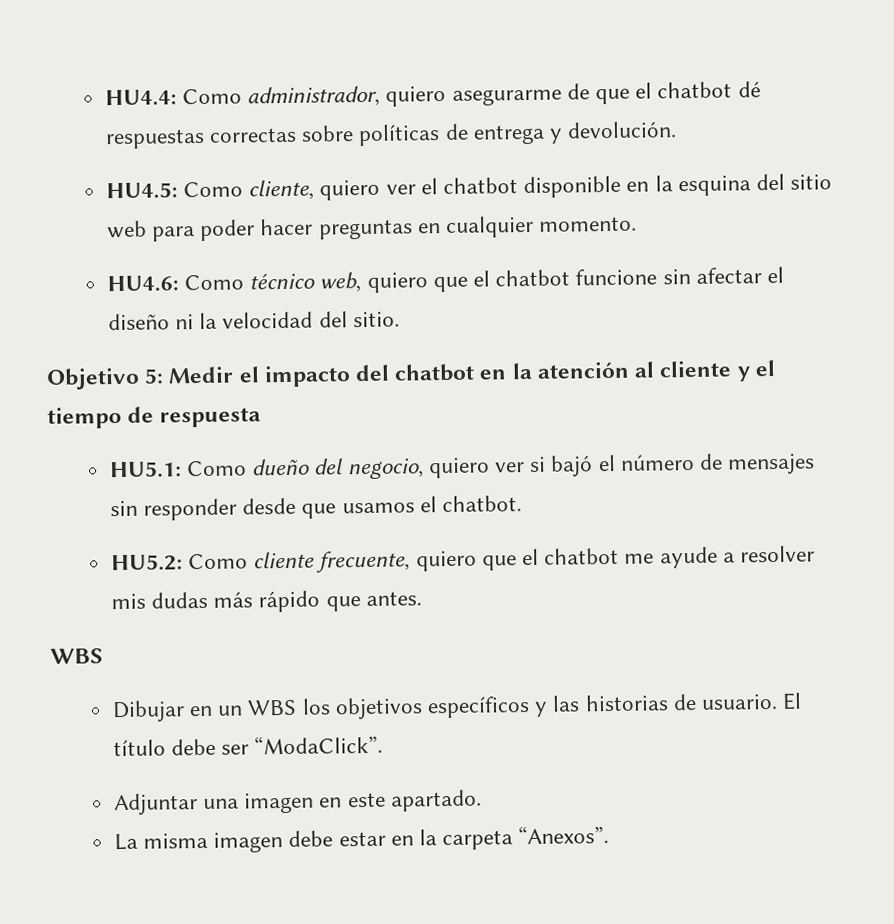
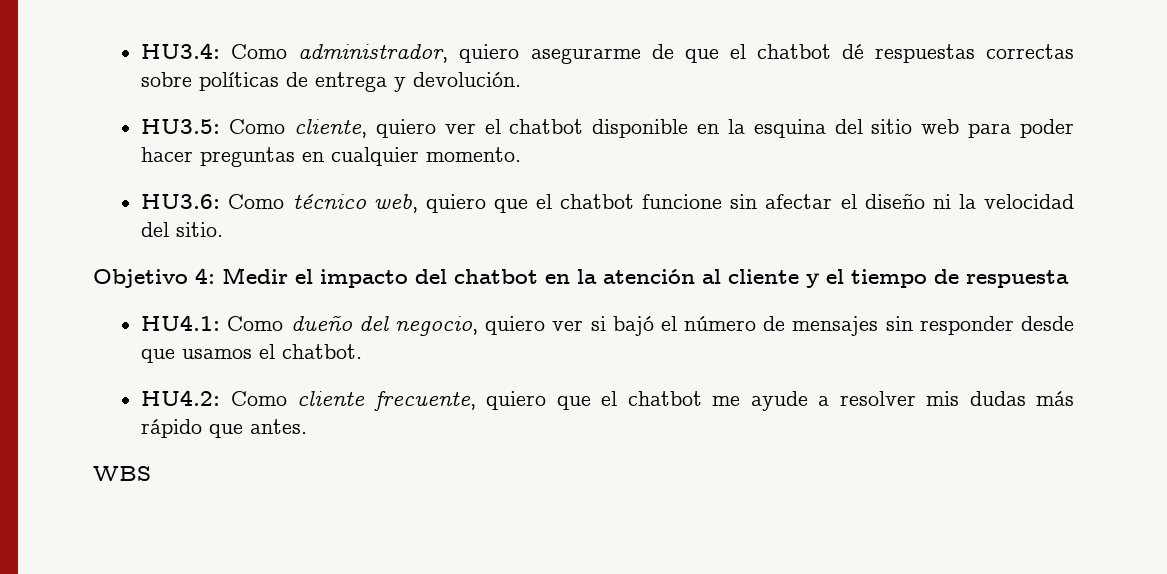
- HU4.4: Como administrador, quiero asegurarme de que el chatbot dé respuestas correctas sobre políticas de entrega y devolución.
+ HU3.4: Como administrador, quiero asegurarme de que el chatbot dé respuestas correctas sobre políticas de entrega y devolución.
- HU4.5: Como cliente, quiero ver el chatbot disponible en la esquina del sitio web para poder hacer preguntas en cualquier momento.
+ HU3.5: Como cliente, quiero ver el chatbot disponible en la esquina del sitio web para poder hacer preguntas en cualquier momento.
- HU4.6: Como técnico web, quiero que el chatbot funcione sin afectar el diseño ni la velocidad del sitio.
+ HU3.6: Como técnico web, quiero que el chatbot funcione sin afectar el diseño ni la velocidad del sitio.
- Objetivo 5: Medir el impacto del chatbot en la atención al cliente y el tiempo de respuesta
+ Objetivo 4: Medir el impacto del chatbot en la atención al cliente y el tiempo de respuesta
- HU5.1: Como dueño del negocio, quiero ver si bajó el número de mensajes sin responder desde que usamos el chatbot.
+ HU4.1: Como dueño del negocio, quiero ver si bajó el número de mensajes sin responder desde que usamos el chatbot.
- HU5.2: Como cliente frecuente, quiero que el chatbot me ayude a resolver mis dudas más rápido que antes.
+ HU4.2: Como cliente frecuente, quiero que el chatbot me ayude a resolver mis dudas más rápido que antes.
- Dibujar en un WBS los objetivos específicos y las historias de usuario. El título debe ser “ModaClick”.
- Adjuntar una imagen en este apartado.
- La misma imagen debe estar en la carpeta “Anexos”.

